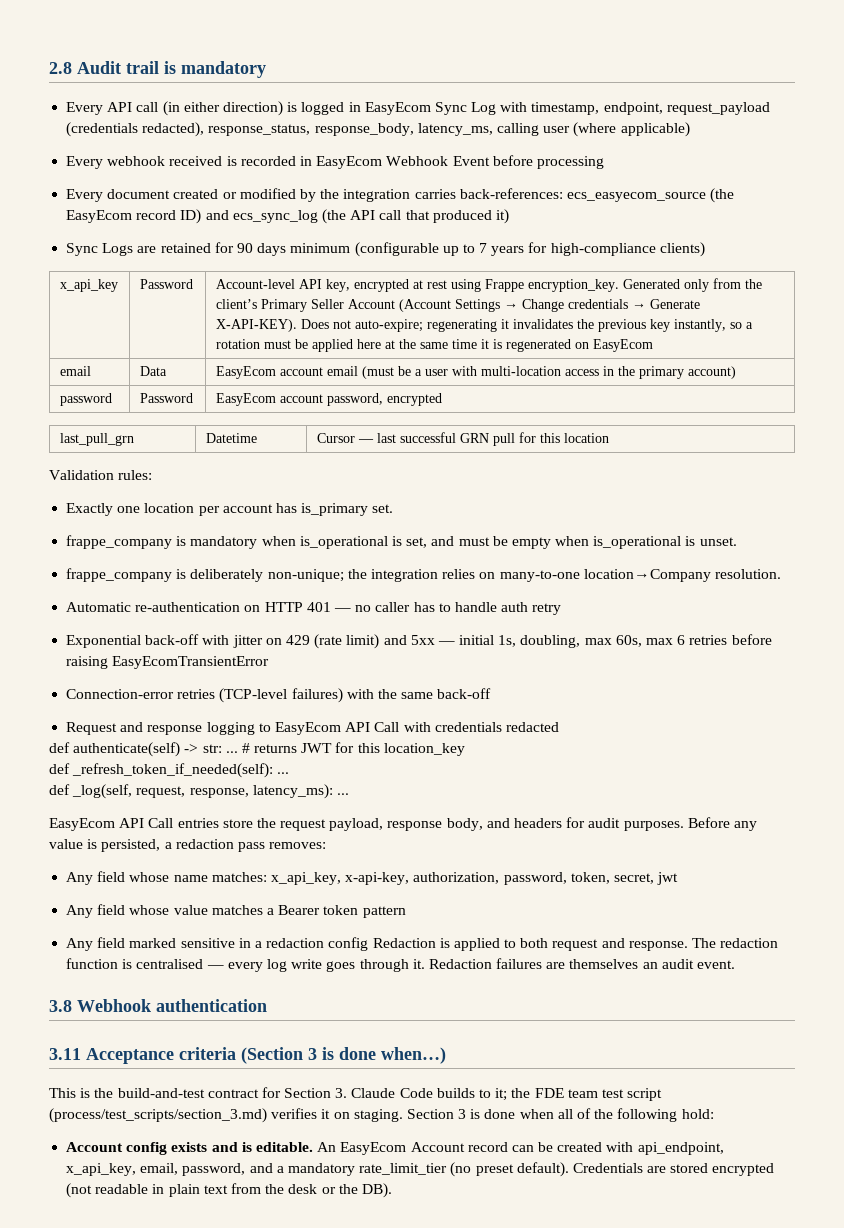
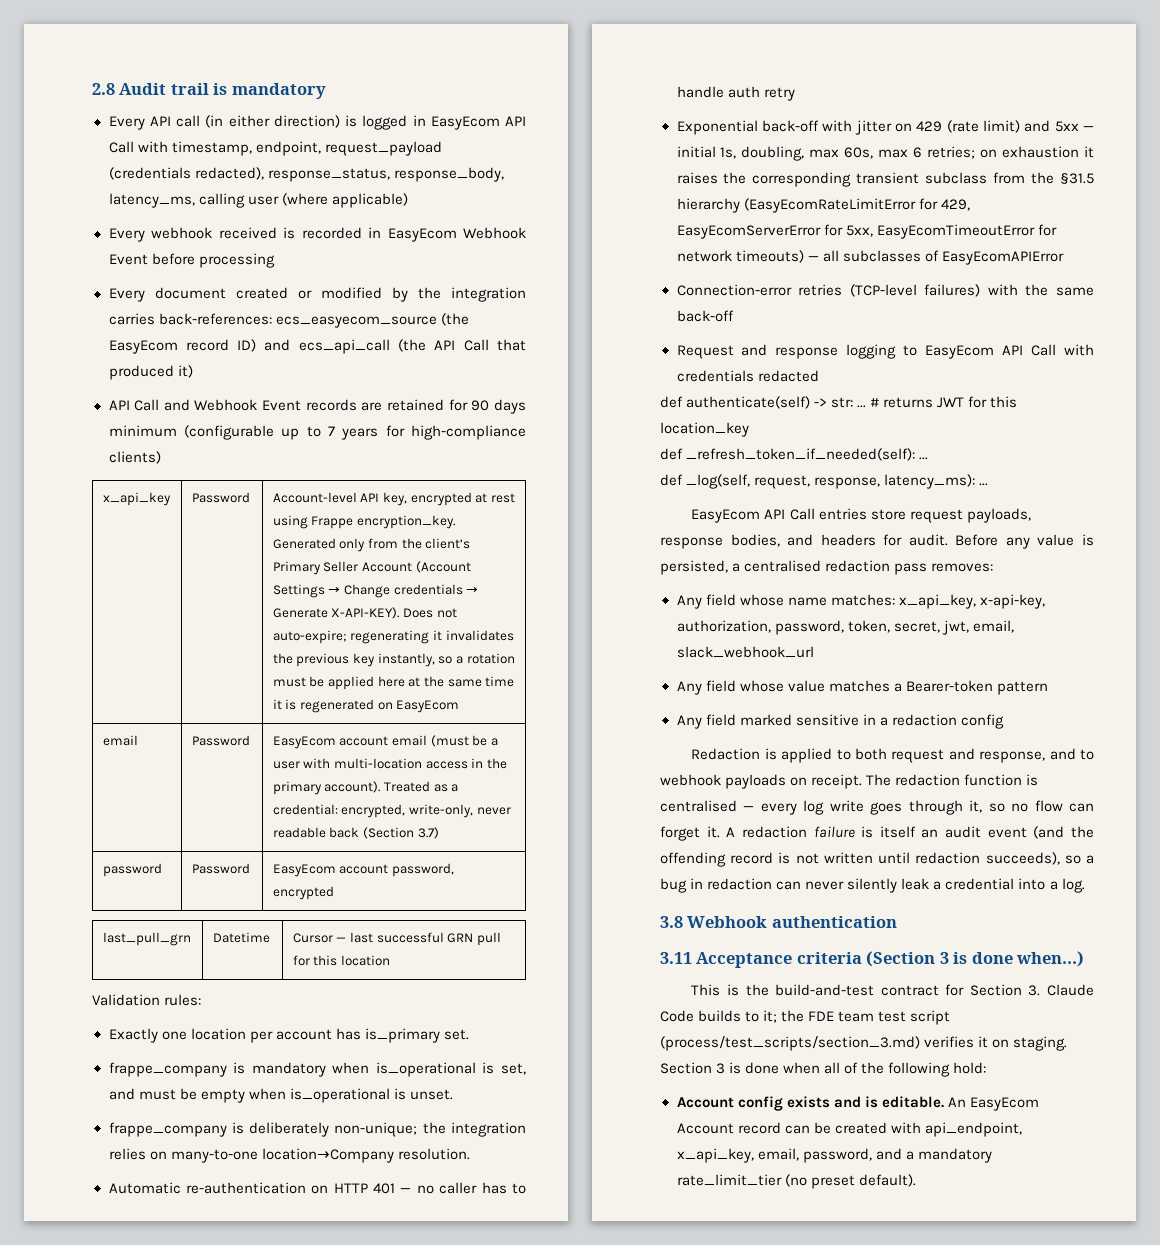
- Every API call (in either direction) is logged in EasyEcom Sync Log with timestamp, endpoint, request_payload (credentials redacted), response_status, response_body, latency_ms, calling user (where applicable)
+ Every API call (in either direction) is logged in EasyEcom API Call with timestamp, endpoint, request_payload (credentials redacted), response_status, response_body, latency_ms, calling user (where applicable)
- Every document created or modified by the integration carries back-references: ecs_easyecom_source (the EasyEcom record ID) and ecs_sync_log (the API call that produced it)
+ Every document created or modified by the integration carries back-references: ecs_easyecom_source (the EasyEcom record ID) and ecs_api_call (the API Call that produced it)
- Sync Logs are retained for 90 days minimum (configurable up to 7 years for high-compliance clients)
+ API Call and Webhook Event records are retained for 90 days minimum (configurable up to 7 years for high-compliance clients)
- email | Data | EasyEcom account email (must be a user with multi-location access in the primary account)
+ email | Password | EasyEcom account email (must be a user with multi-location access in the primary account). Treated as a credential: encrypted, write-only, never readable back (Section 3.7)
- Exponential back-off with jitter on 429 (rate limit) and 5xx — initial 1s, doubling, max 60s, max 6 retries before raising EasyEcomTransientError
+ Exponential back-off with jitter on 429 (rate limit) and 5xx — initial 1s, doubling, max 60s, max 6 retries; on exhaustion it raises the corresponding transient subclass from the §31.5 hierarchy (EasyEcomRateLimitError for 429, EasyEcomServerError for 5xx, EasyEcomTimeoutError for network timeouts) — all subclasses of EasyEcomAPIError
- EasyEcom API Call entries store the request payload, response body, and headers for audit purposes.
+ EasyEcom API Call entries store request payloads, response bodies, and headers for audit.
- Before any value is persisted, a redaction pass removes:
+ Before any value is persisted, a centralised redaction pass removes:
- Any field whose name matches: x_api_key, x-api-key, authorization, password, token, secret, jwt
+ Any field whose name matches: x_api_key, x-api-key, authorization, password, token, secret, jwt, email, slack_webhook_url
- Any field whose value matches a Bearer token pattern
+ Any field whose value matches a Bearer-token pattern
- Any field marked sensitive in a redaction config Redaction is applied to both request and response.
+ Any field marked sensitive in a redaction config
+ Redaction is applied to both request and response, and to webhook payloads on receipt.
- The redaction function is centralised — every log write goes through it. Redaction failures are themselves an audit event.
+ The redaction function is centralised — every log write goes through it, so no flow can forget it. A redaction failure is itself an audit event (and the offending record is not written until redaction succeeds), so a bug in redaction can never silently leak a credential into a log.
- Credentials are stored encrypted (not readable in plain text from the desk or the DB).

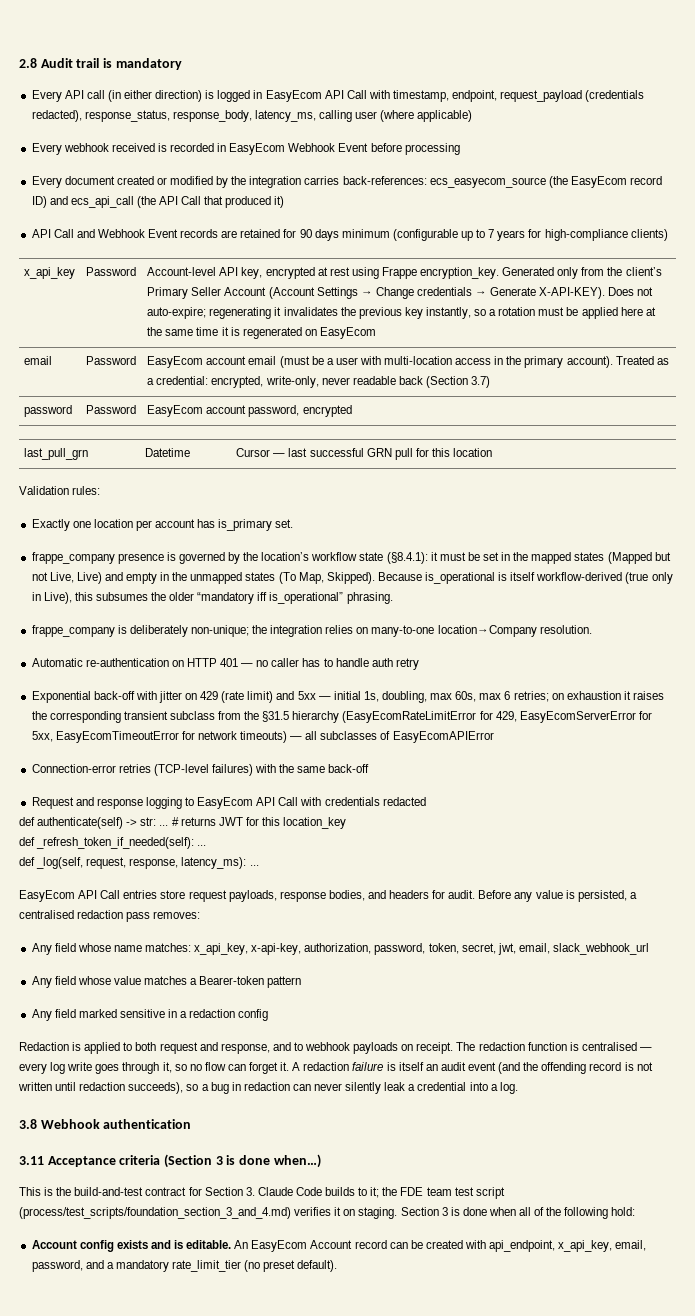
- frappe_company is mandatory when is_operational is set, and must be empty when is_operational is unset.
+ frappe_company presence is governed by the location’s workflow state (§8.4.1): it must be set in the mapped states (Mapped but not Live, Live) and empty in the unmapped states (To Map, Skipped). Because is_operational is itself workflow-derived (true only in Live), this subsumes the older “mandatory iff is_operational” phrasing.
- This is the build-and-test contract for Section 3. Claude Code builds to it; the FDE team test script (process/test_scripts/section_3.md) verifies it on staging.
+ This is the build-and-test contract for Section 3. Claude Code builds to it; the FDE team test script (process/test_scripts/foundation_section_3_and_4.md) verifies it on staging.

